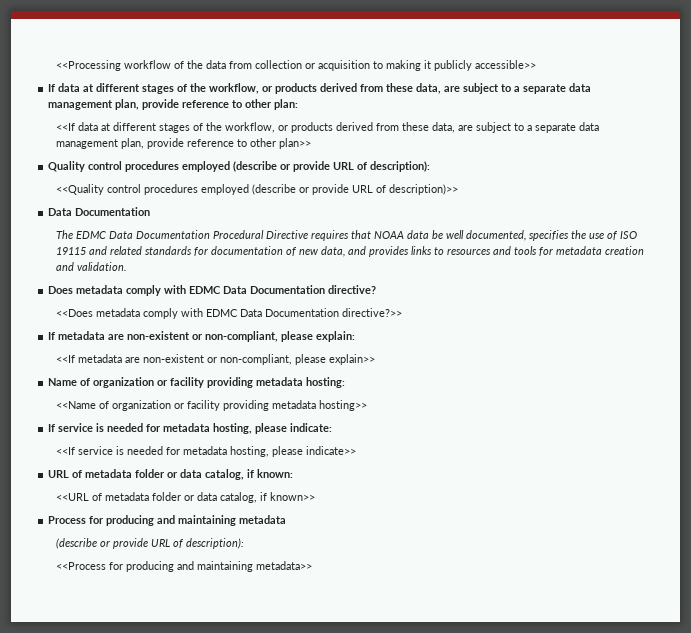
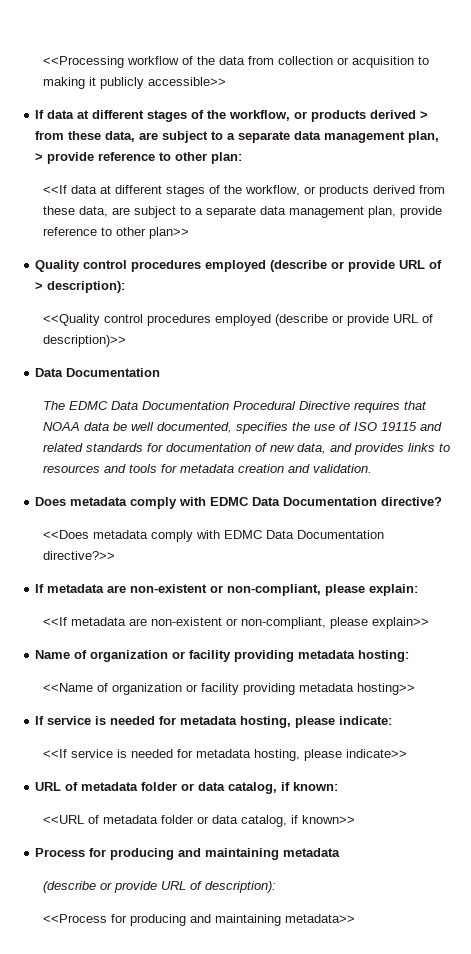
- If data at different stages of the workflow, or products derived from these data, are subject to a separate data management plan, provide reference to other plan:
+ If data at different stages of the workflow, or products derived > from these data, are subject to a separate data management plan, > provide reference to other plan:
- Quality control procedures employed (describe or provide URL of description):
+ Quality control procedures employed (describe or provide URL of > description):

